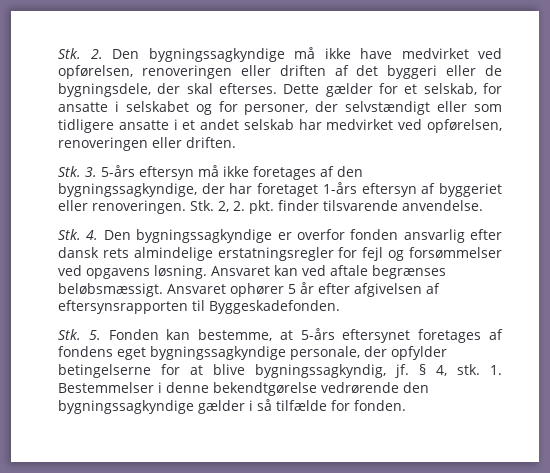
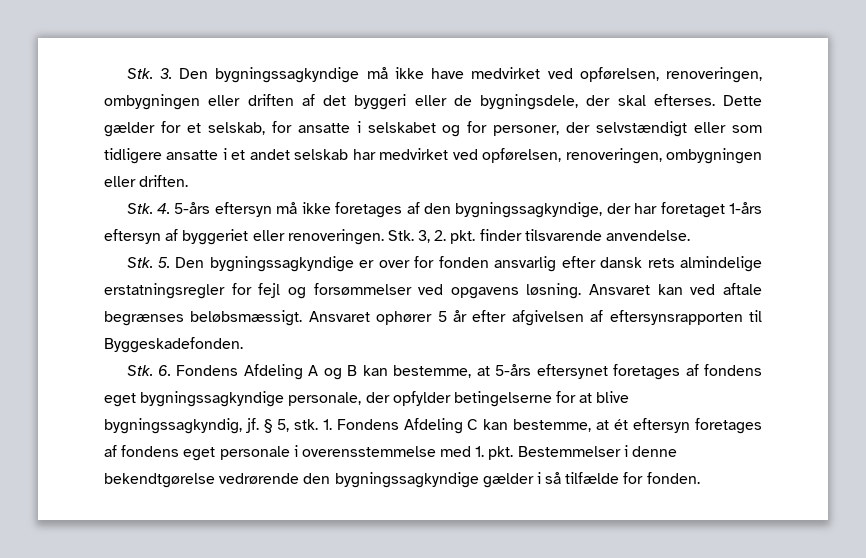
- Stk. 2. Den bygningssagkyndige må ikke have medvirket ved opførelsen, renoveringen eller driften af det byggeri eller de bygningsdele, der skal efterses.
+ Stk. 3. Den bygningssagkyndige må ikke have medvirket ved opførelsen, renoveringen, ombygningen eller driften af det byggeri eller de bygningsdele, der skal efterses.
- Dette gælder for et selskab, for ansatte i selskabet og for personer, der selvstændigt eller som tidligere ansatte i et andet selskab har medvirket ved opførelsen, renoveringen eller driften.
+ Dette gælder for et selskab, for ansatte i selskabet og for personer, der selvstændigt eller som tidligere ansatte i et andet selskab har medvirket ved opførelsen, renoveringen, ombygningen eller driften.
- Stk. 3. 5-års eftersyn må ikke foretages af den bygningssagkyndige, der har foretaget 1-års eftersyn af byggeriet eller renoveringen.
+ Stk. 4. 5-års eftersyn må ikke foretages af den bygningssagkyndige, der har foretaget 1-års eftersyn af byggeriet eller renoveringen.
- Stk. 2, 2. pkt. finder tilsvarende anvendelse.
+ Stk. 3, 2. pkt. finder tilsvarende anvendelse.
- Stk. 4. Den bygningssagkyndige er overfor fonden ansvarlig efter dansk rets almindelige erstatningsregler for fejl og forsømmelser ved opgavens løsning.
+ Stk. 5. Den bygningssagkyndige er over for fonden ansvarlig efter dansk rets almindelige erstatningsregler for fejl og forsømmelser ved opgavens løsning.
- Stk. 5. Fonden kan bestemme, at 5-års eftersynet foretages af fondens eget bygningssagkyndige personale, der opfylder betingelserne for at blive bygningssagkyndig, jf.
+ Stk. 6. Fondens Afdeling A og B kan bestemme, at 5-års eftersynet foretages af fondens eget bygningssagkyndige personale, der opfylder betingelserne for at blive bygningssagkyndig, jf.
- § 4, stk.
+ § 5, stk.
- 1. Bestemmelser i denne bekendtgørelse vedrørende den bygningssagkyndige gælder i så tilfælde for fonden.
+ 1. Fondens Afdeling C kan bestemme, at ét eftersyn foretages af fondens eget personale i overensstemmelse med 1. pkt. Bestemmelser i denne bekendtgørelse vedrørende den bygningssagkyndige gælder i så tilfælde for fonden.

